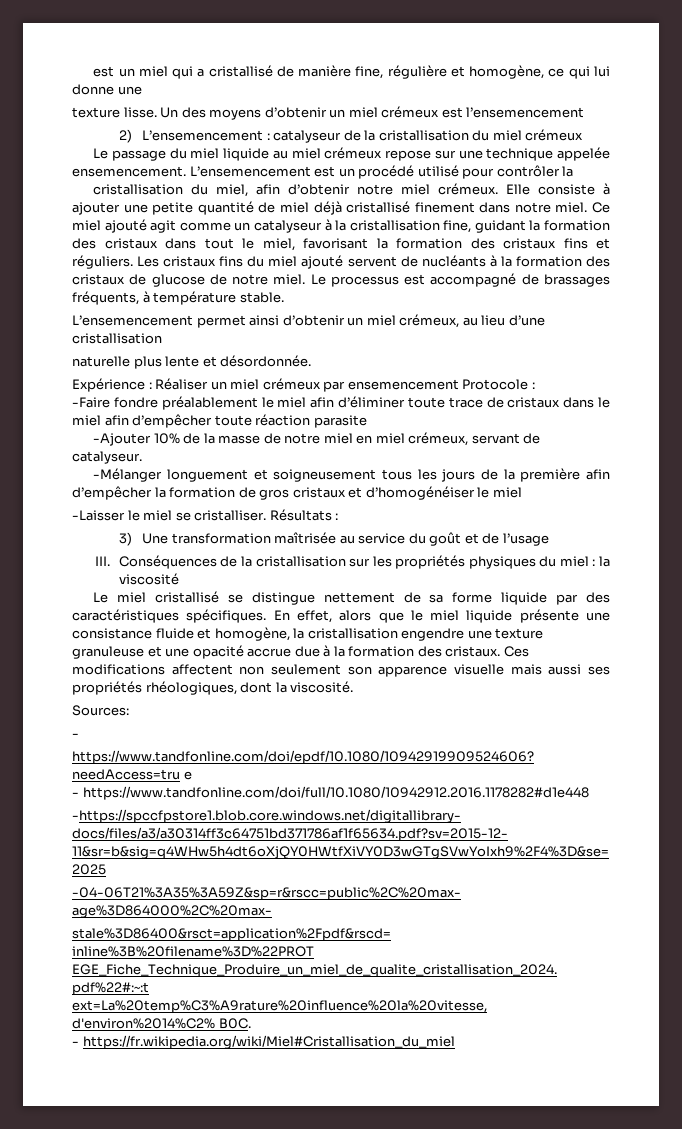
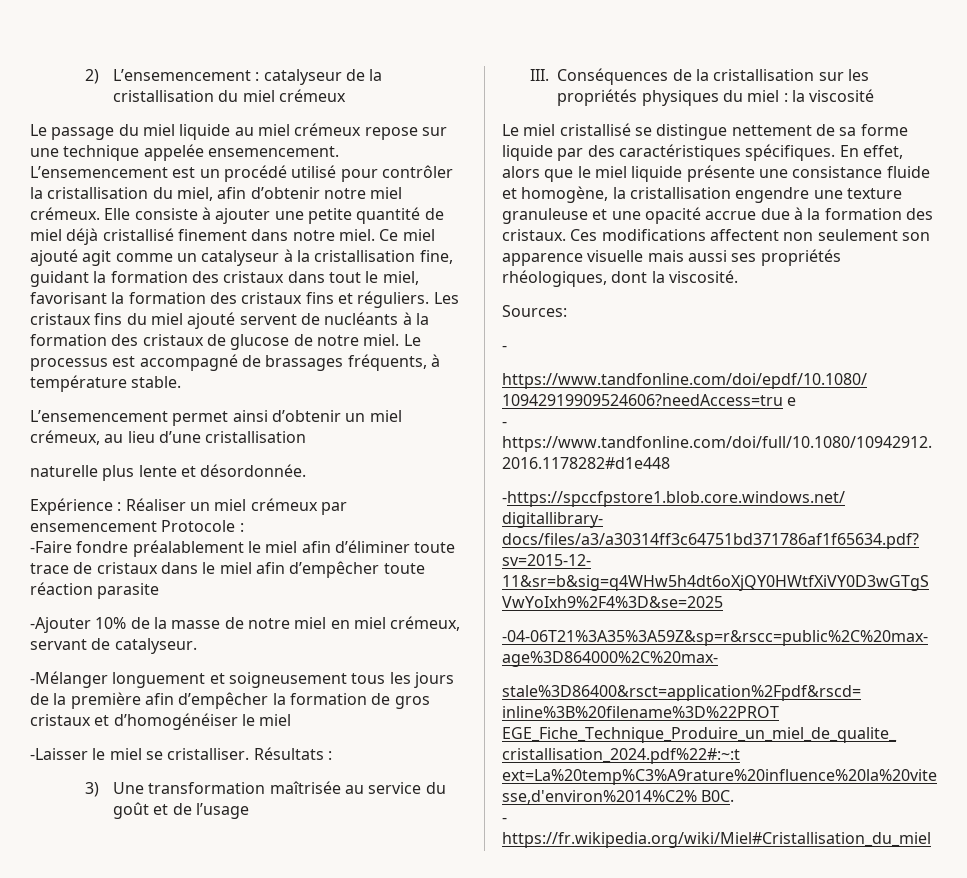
- est un miel qui a cristallisé de manière fine, régulière et homogène, ce qui lui donne une
- texture lisse. Un des moyens d’obtenir un miel crémeux est l’ensemencement
- L’ensemencement est un procédé utilisé pour contrôler la
- cristallisation du miel, afin d’obtenir notre miel crémeux.
+ L’ensemencement est un procédé utilisé pour contrôler la cristallisation du miel, afin d’obtenir notre miel crémeux.

